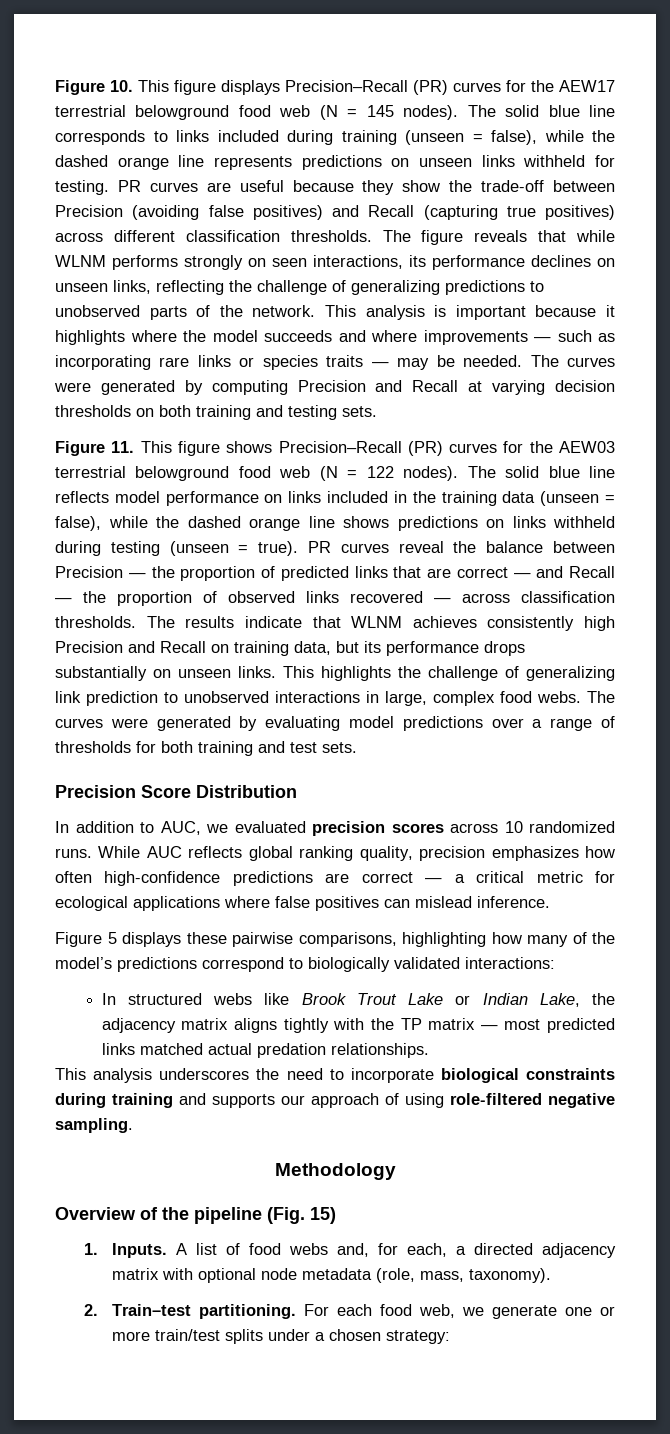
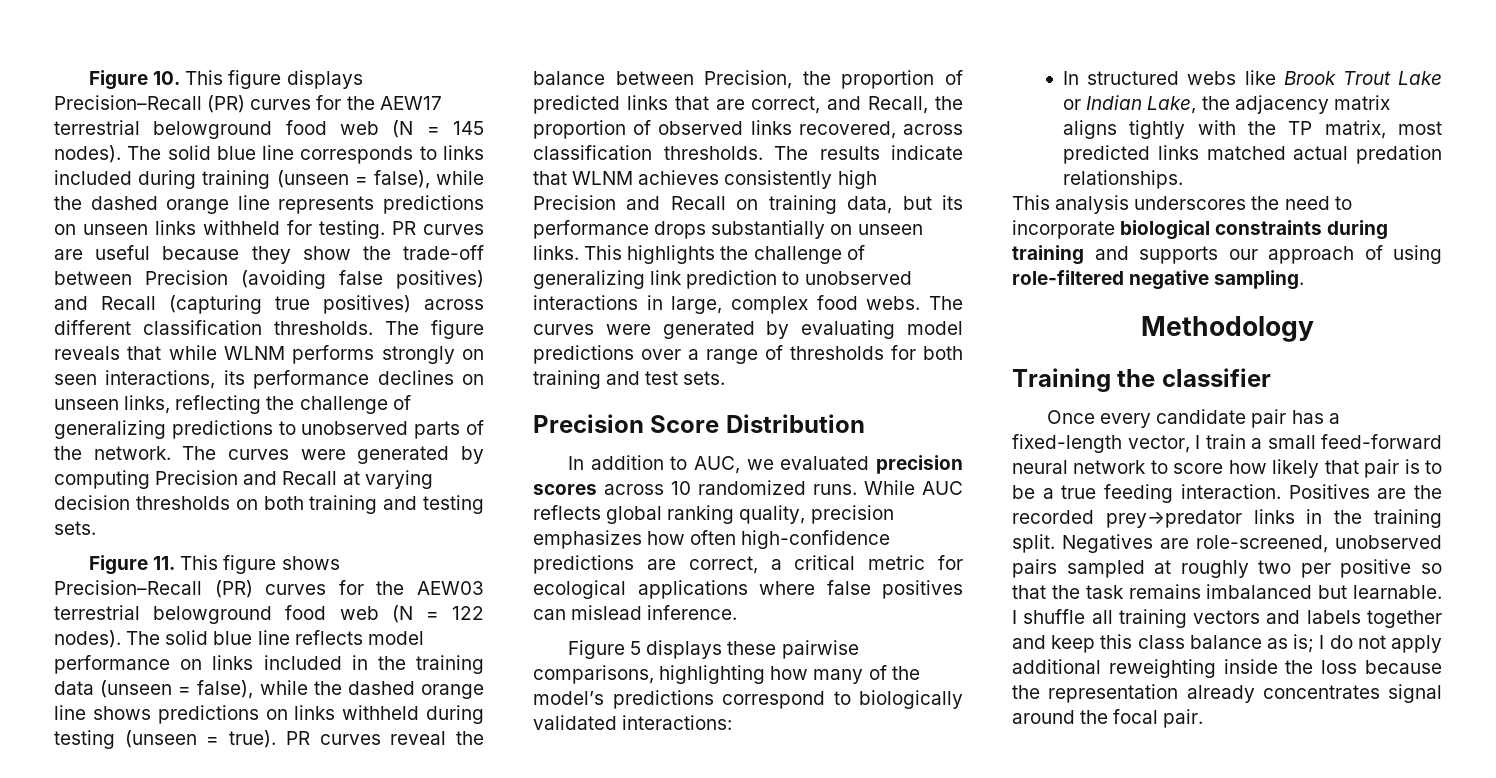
- This analysis is important because it highlights where the model succeeds and where improvements — such as incorporating rare links or species traits — may be needed.
- PR curves reveal the balance between Precision — the proportion of predicted links that are correct — and Recall — the proportion of observed links recovered — across classification thresholds.
+ PR curves reveal the balance between Precision, the proportion of predicted links that are correct, and Recall, the proportion of observed links recovered, across classification thresholds.
- While AUC reflects global ranking quality, precision emphasizes how often high-confidence predictions are correct — a critical metric for ecological applications where false positives can mislead inference.
+ While AUC reflects global ranking quality, precision emphasizes how often high-confidence predictions are correct, a critical metric for ecological applications where false positives can mislead inference.
- In structured webs like Brook Trout Lake or Indian Lake, the adjacency matrix aligns tightly with the TP matrix — most predicted links matched actual predation relationships.
+ In structured webs like Brook Trout Lake or Indian Lake, the adjacency matrix aligns tightly with the TP matrix, most predicted links matched actual predation relationships.
- Overview of the pipeline (Fig. 15)
- 1. Inputs. A list of food webs and, for each, a directed adjacency matrix with optional node metadata (role, mass, taxonomy).
- 2. Train–test partitioning. For each food web, we generate one or more train/test splits under a chosen strategy:
+ Training the classifier
+ Once every candidate pair has a fixed-length vector, I train a small feed-forward neural network to score how likely that pair is to be a true feeding interaction. Positives are the recorded prey→predator links in the training split. Negatives are role-screened, unobserved pairs sampled at roughly two per positive so that the task remains imbalanced but learnable. I shuffle all training vectors and labels together and keep this class balance as is; I do not apply additional reweighting inside the loss because the representation already concentrates signal around the focal pair.

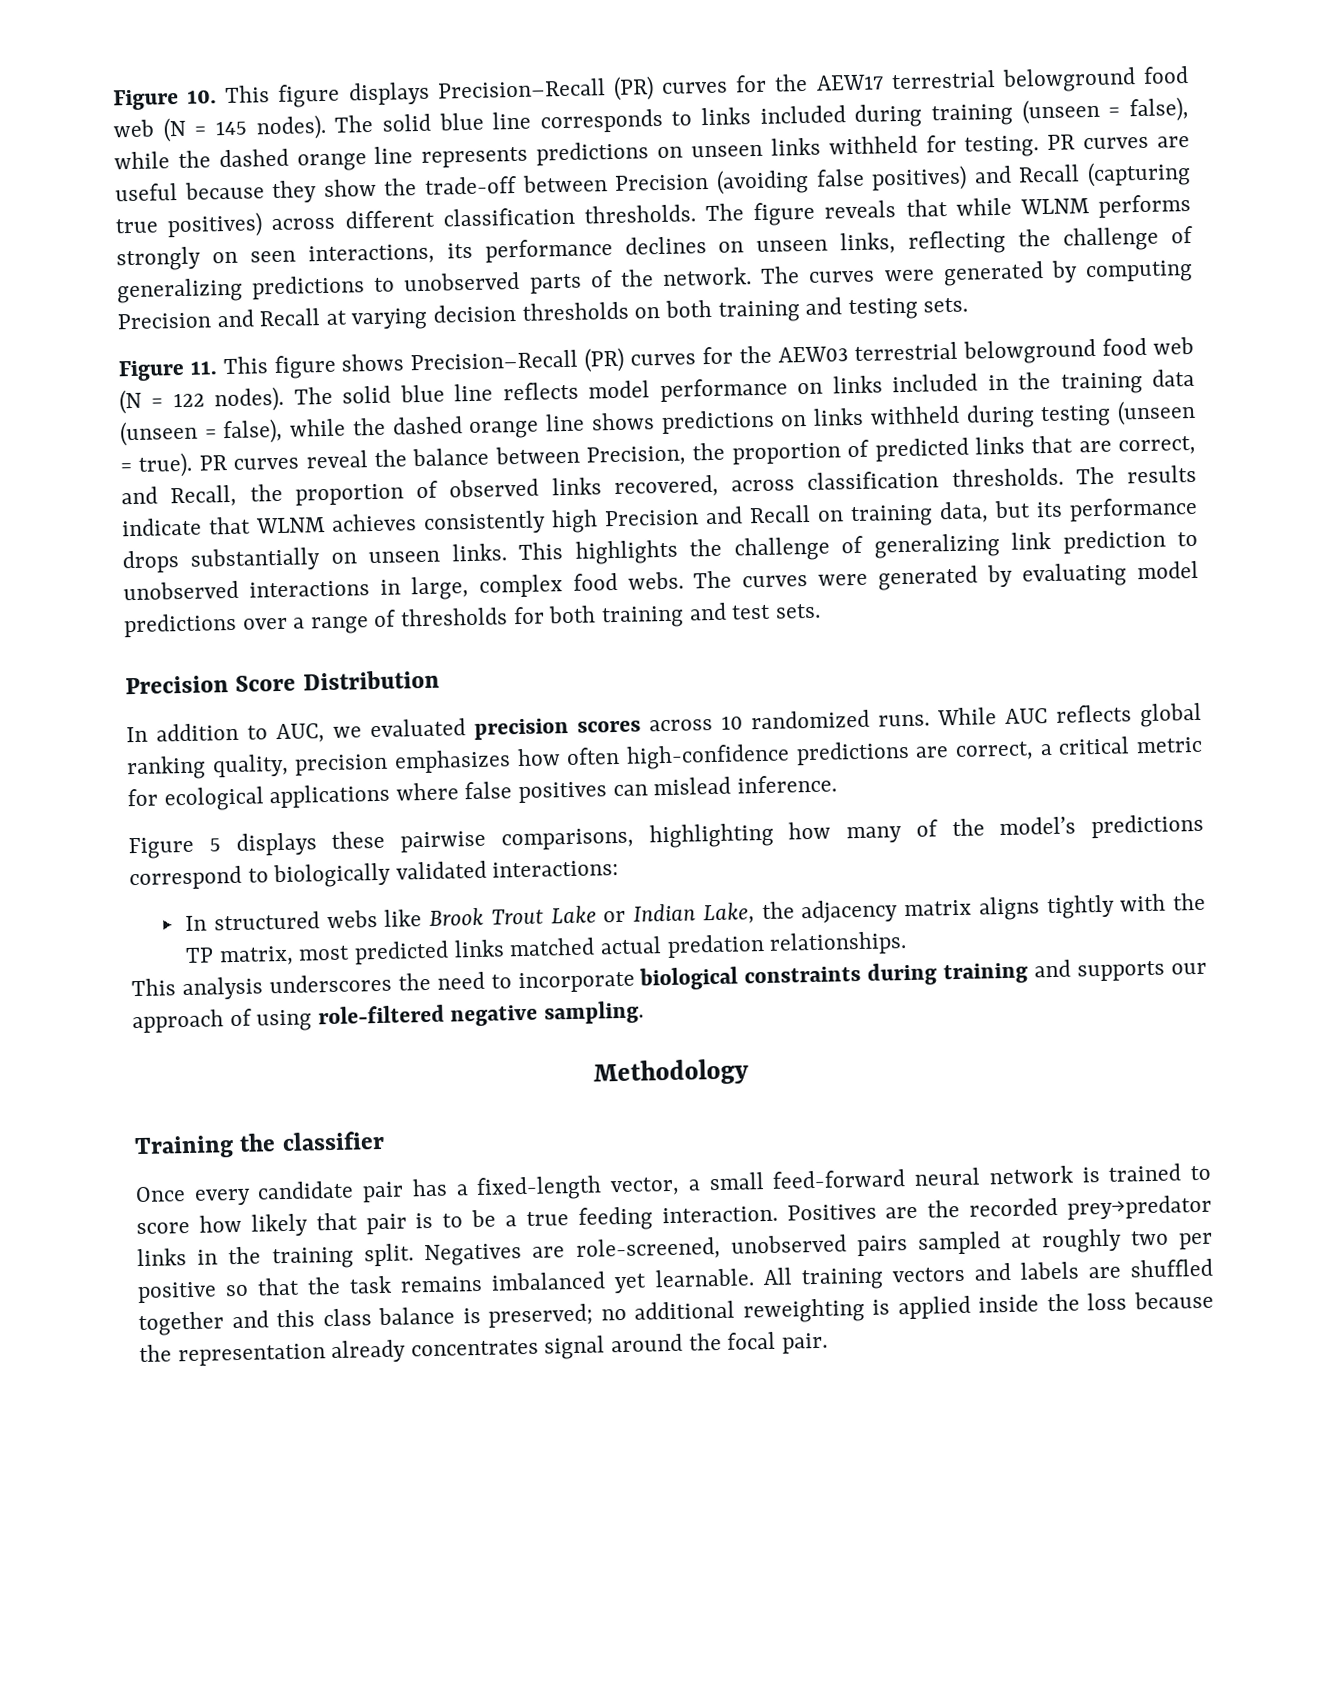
- Once every candidate pair has a fixed-length vector, I train a small feed-forward neural network to score how likely that pair is to be a true feeding interaction.
+ Once every candidate pair has a fixed-length vector, a small feed-forward neural network is trained to score how likely that pair is to be a true feeding interaction.
- Negatives are role-screened, unobserved pairs sampled at roughly two per positive so that the task remains imbalanced but learnable. I shuffle all training vectors and labels together and keep this class balance as is; I do not apply additional reweighting inside the loss because the representation already concentrates signal around the focal pair.
+ Negatives are role-screened, unobserved pairs sampled at roughly two per positive so that the task remains imbalanced yet learnable. All training vectors and labels are shuffled together and this class balance is preserved; no additional reweighting is applied inside the loss because the representation already concentrates signal around the focal pair.

